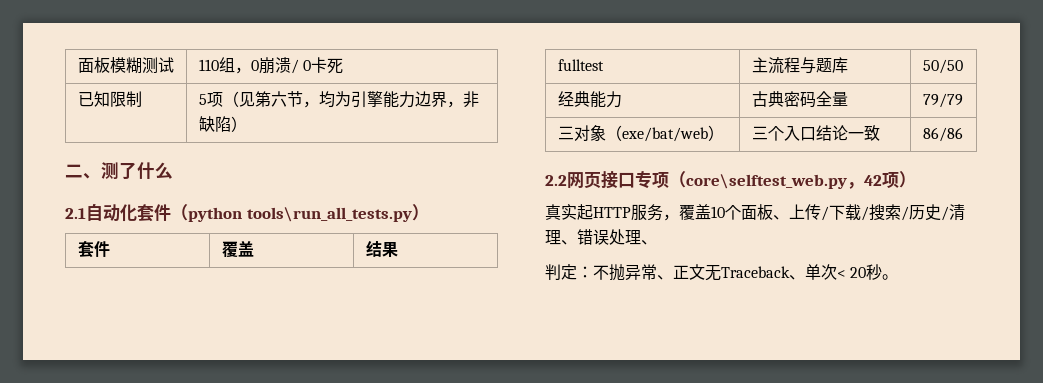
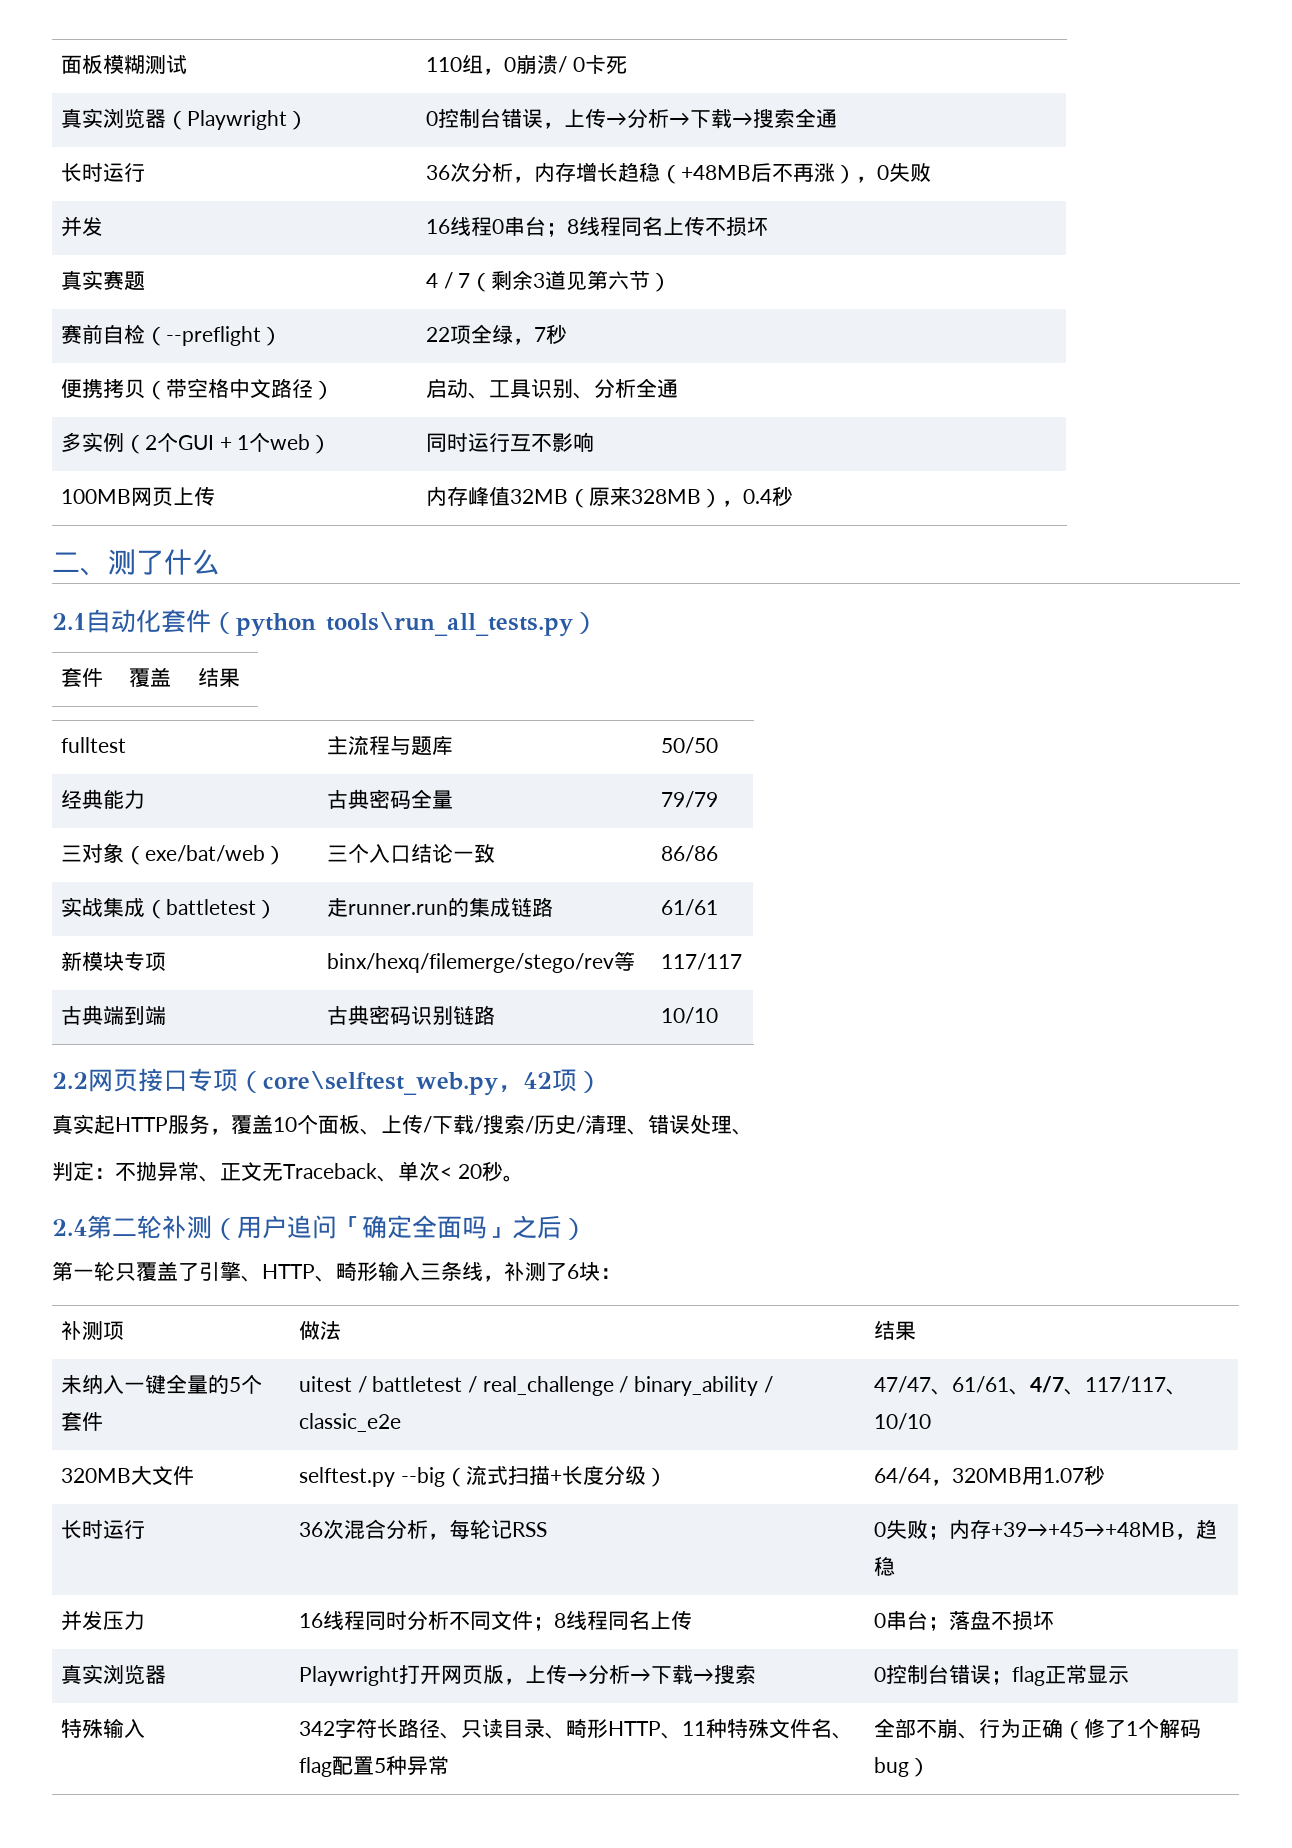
- 已知限制 | 5项（见第六节，均为引擎能力边界，非缺陷）
+ 真实浏览器（Playwright） | 0控制台错误，上传→分析→下载→搜索全通
+ 长时运行 | 36次分析，内存增长趋稳（+48MB后不再涨），0失败
+ 并发 | 16线程0串台；8线程同名上传不损坏
+ 真实赛题 | 4 / 7（剩余3道见第六节）
+ 赛前自检（--preflight） | 22项全绿，7秒
+ 便携拷贝（带空格中文路径） | 启动、工具识别、分析全通
+ 多实例（2个GUI + 1个web） | 同时运行互不影响
+ 100MB网页上传 | 内存峰值32MB（原来328MB），0.4秒
+ 实战集成（battletest） | 走runner.run的集成链路 | 61/61
+ 新模块专项 | binx/hexq/filemerge/stego/rev等 | 117/117
+ 古典端到端 | 古典密码识别链路 | 10/10
+ 2.4第二轮补测（用户追问「确定全面吗」之后）
+ 第一轮只覆盖了引擎、HTTP、畸形输入三条线，补测了6块：
+ 补测项 | 做法 | 结果
+ 未纳入一键全量的5个套件 | uitest / battletest / real_challenge / binary_ability / classic_e2e | 47/47、61/61、4/7、117/117、10/10
+ 320MB大文件 | selftest.py --big（流式扫描+长度分级） | 64/64，320MB用1.07秒
+ 长时运行 | 36次混合分析，每轮记RSS | 0失败；内存+39→+45→+48MB，趋稳
+ 并发压力 | 16线程同时分析不同文件；8线程同名上传 | 0串台；落盘不损坏
+ 真实浏览器 | Playwright打开网页版，上传→分析→下载→搜索 | 0控制台错误；flag正常显示
+ 特殊输入 | 342字符长路径、只读目录、畸形HTTP、11种特殊文件名、flag配置5种异常 | 全部不崩、行为正确（修了1个解码bug）

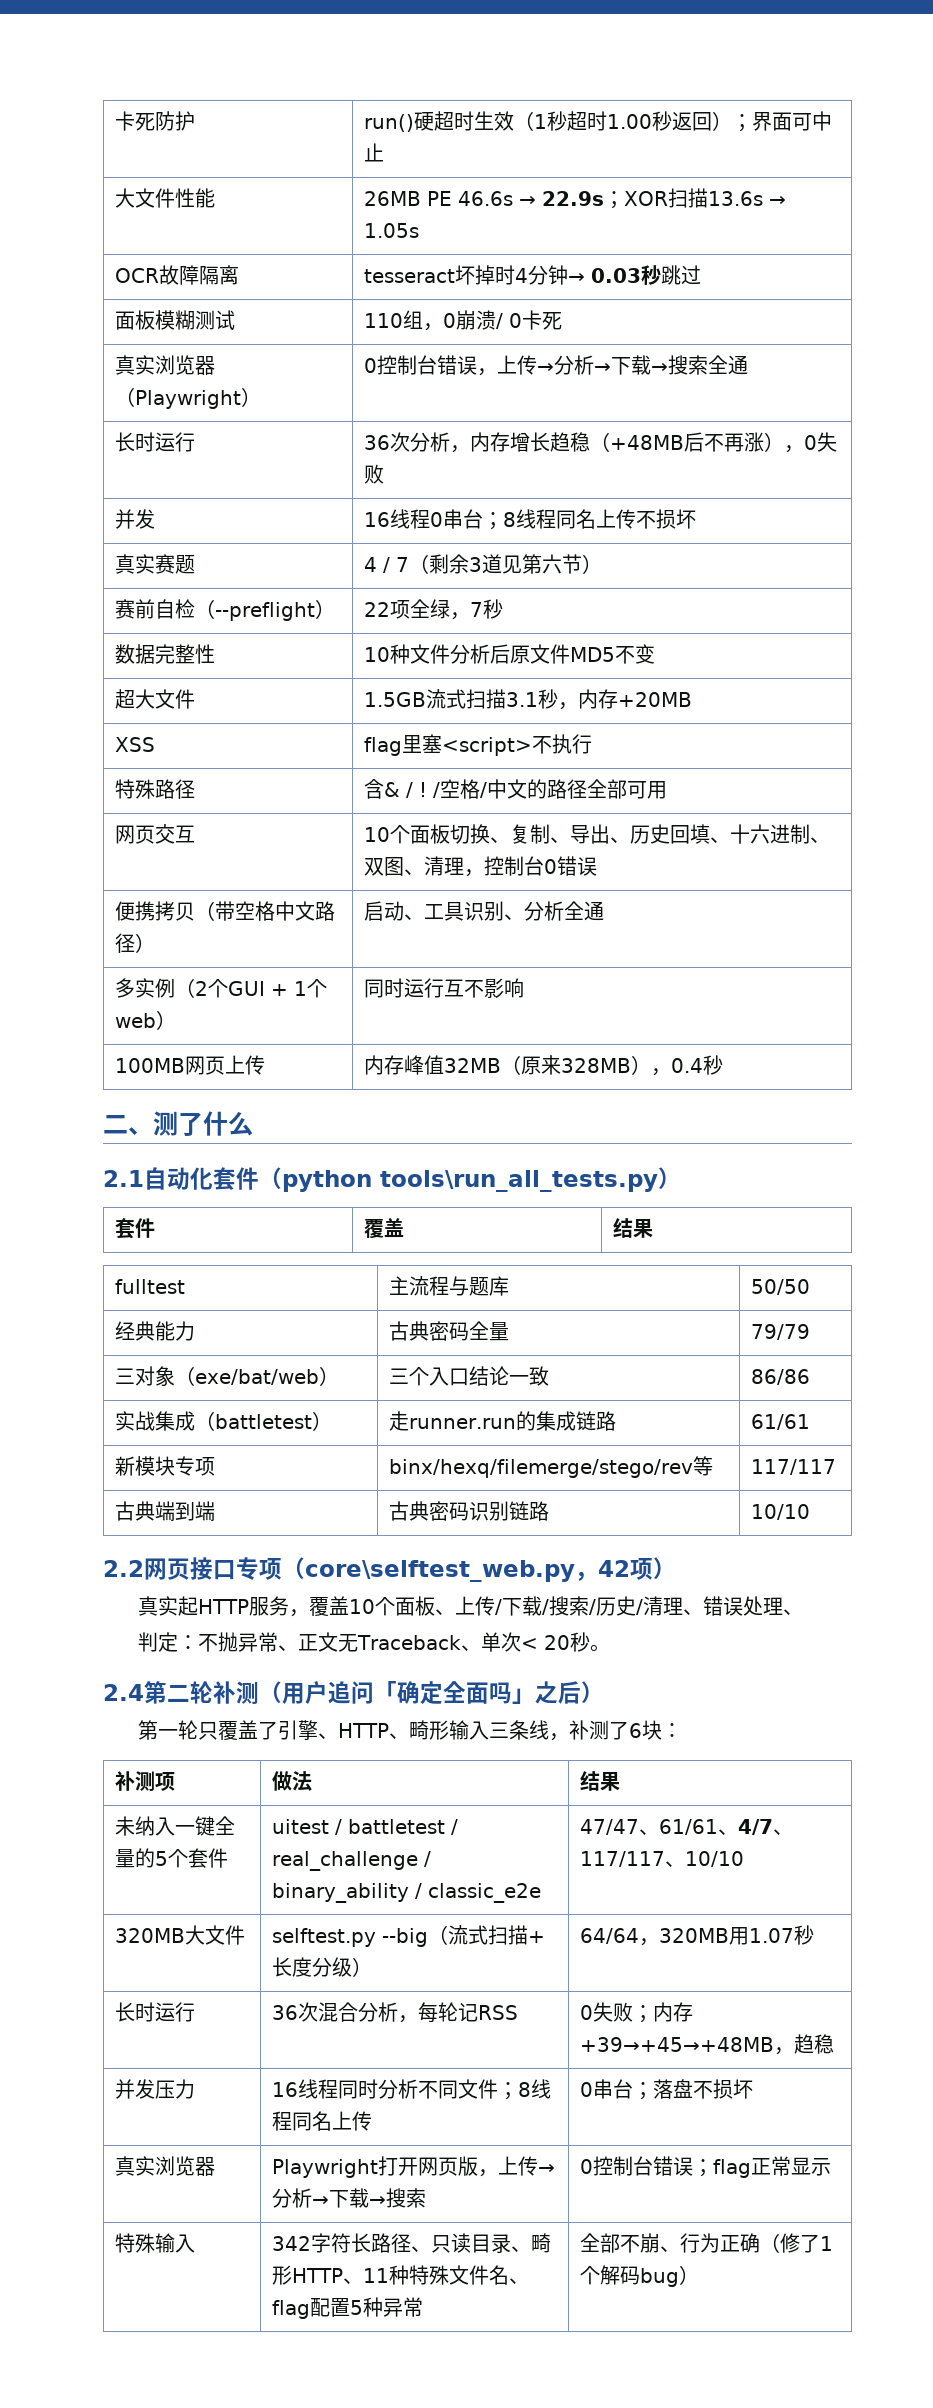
+ 卡死防护 | run()硬超时生效（1秒超时1.00秒返回）；界面可中止
+ 大文件性能 | 26MB PE 46.6s → 22.9s；XOR扫描13.6s → 1.05s
+ OCR故障隔离 | tesseract坏掉时4分钟→ 0.03秒跳过
+ 数据完整性 | 10种文件分析后原文件MD5不变
+ 超大文件 | 1.5GB流式扫描3.1秒，内存+20MB
+ XSS | flag里塞<script>不执行
+ 特殊路径 | 含& / ! /空格/中文的路径全部可用
+ 网页交互 | 10个面板切换、复制、导出、历史回填、十六进制、双图、清理，控制台0错误

